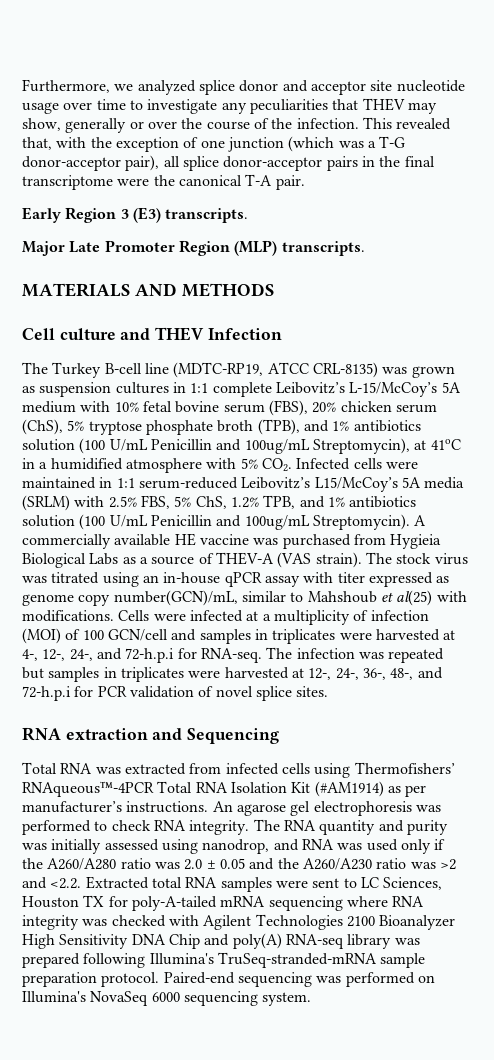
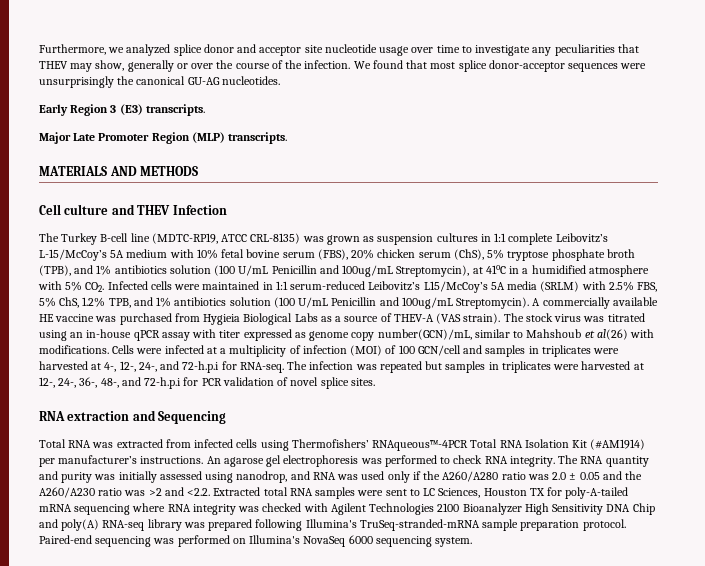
- This revealed that, with the exception of one junction (which was a T-G donor-acceptor pair), all splice donor-acceptor pairs in the final transcriptome were the canonical T-A pair.
+ We found that most splice donor-acceptor sequences were unsurprisingly the canonical GU-AG nucleotides.
- The stock virus was titrated using an in-house qPCR assay with titer expressed as genome copy number(GCN)/mL, similar to Mahshoub et al(25) with modifications.
+ The stock virus was titrated using an in-house qPCR assay with titer expressed as genome copy number(GCN)/mL, similar to Mahshoub et al(26) with modifications.
- Total RNA was extracted from infected cells using Thermofishers’ RNAqueous™-4PCR Total RNA Isolation Kit (#AM1914) as per manufacturer’s instructions.
+ Total RNA was extracted from infected cells using Thermofishers’ RNAqueous™-4PCR Total RNA Isolation Kit (#AM1914) per manufacturer’s instructions.

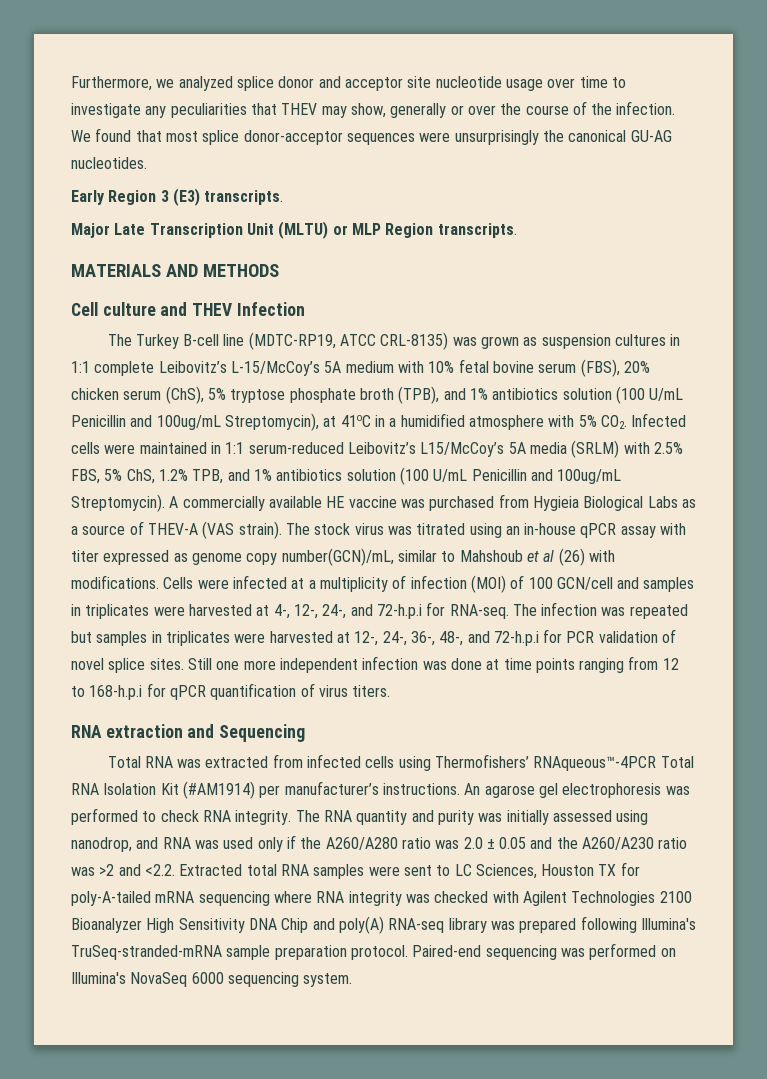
- Major Late Promoter Region (MLP) transcripts.
+ Major Late Transcription Unit (MLTU) or MLP Region transcripts.
- The stock virus was titrated using an in-house qPCR assay with titer expressed as genome copy number(GCN)/mL, similar to Mahshoub et al(26) with modifications.
+ The stock virus was titrated using an in-house qPCR assay with titer expressed as genome copy number(GCN)/mL, similar to Mahshoub et al (26) with modifications.
+ Still one more independent infection was done at time points ranging from 12 to 168-h.p.i for qPCR quantification of virus titers.

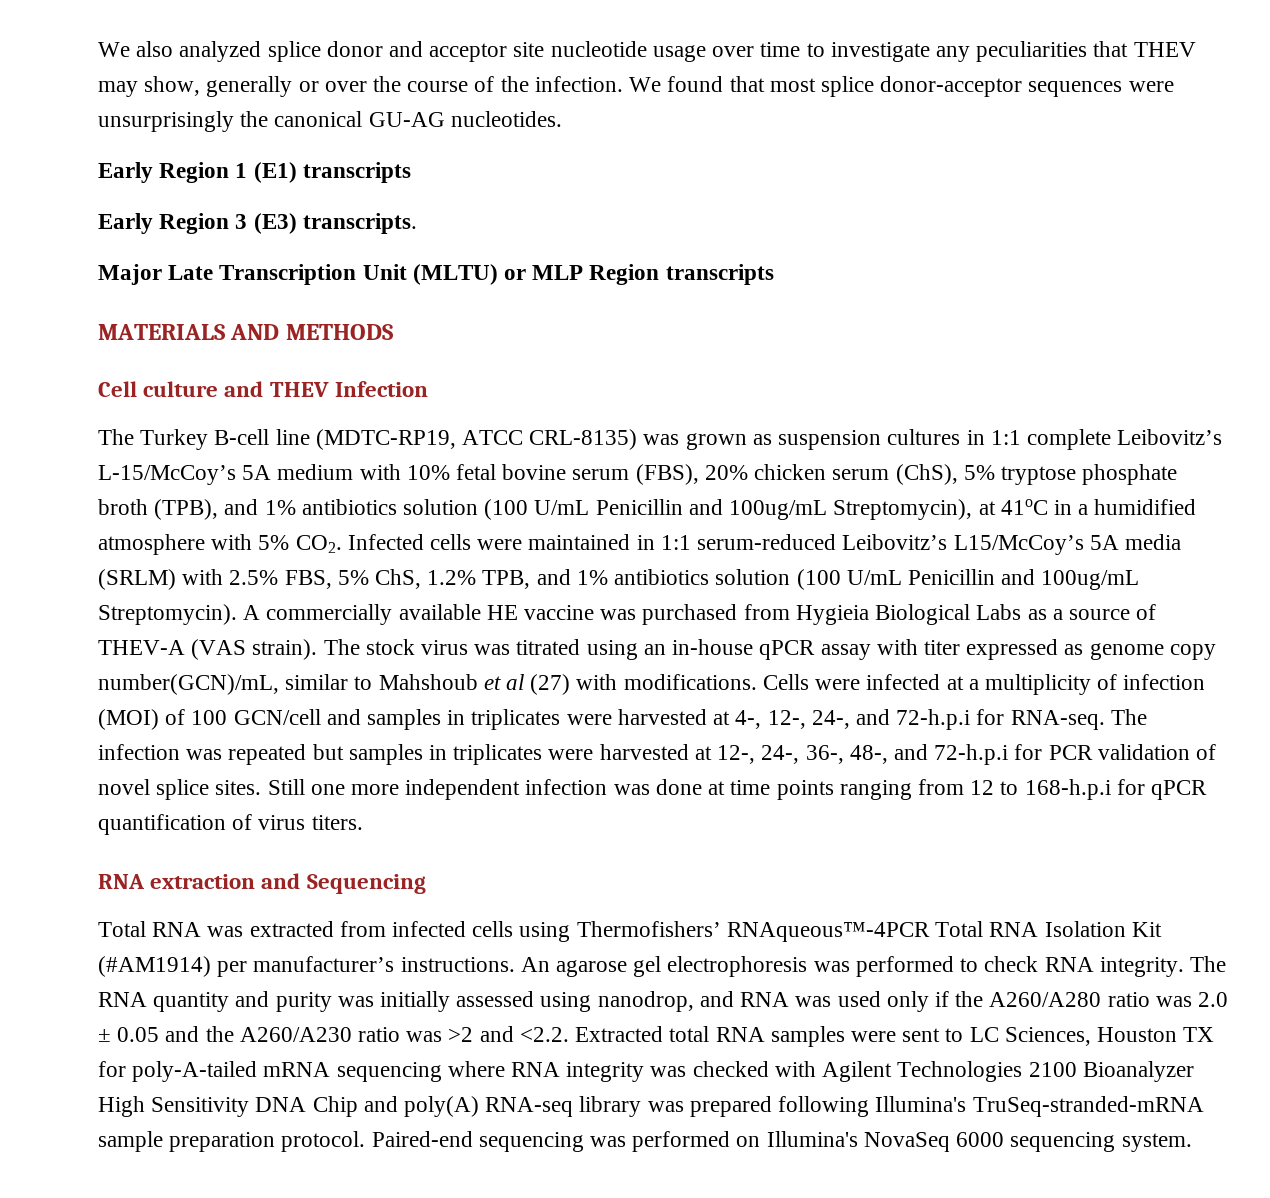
- Furthermore, we analyzed splice donor and acceptor site nucleotide usage over time to investigate any peculiarities that THEV may show, generally or over the course of the infection.
+ We also analyzed splice donor and acceptor site nucleotide usage over time to investigate any peculiarities that THEV may show, generally or over the course of the infection.
+ Early Region 1 (E1) transcripts
- Major Late Transcription Unit (MLTU) or MLP Region transcripts.
+ Major Late Transcription Unit (MLTU) or MLP Region transcripts
- The stock virus was titrated using an in-house qPCR assay with titer expressed as genome copy number(GCN)/mL, similar to Mahshoub et al (26) with modifications.
+ The stock virus was titrated using an in-house qPCR assay with titer expressed as genome copy number(GCN)/mL, similar to Mahshoub et al (27) with modifications.

